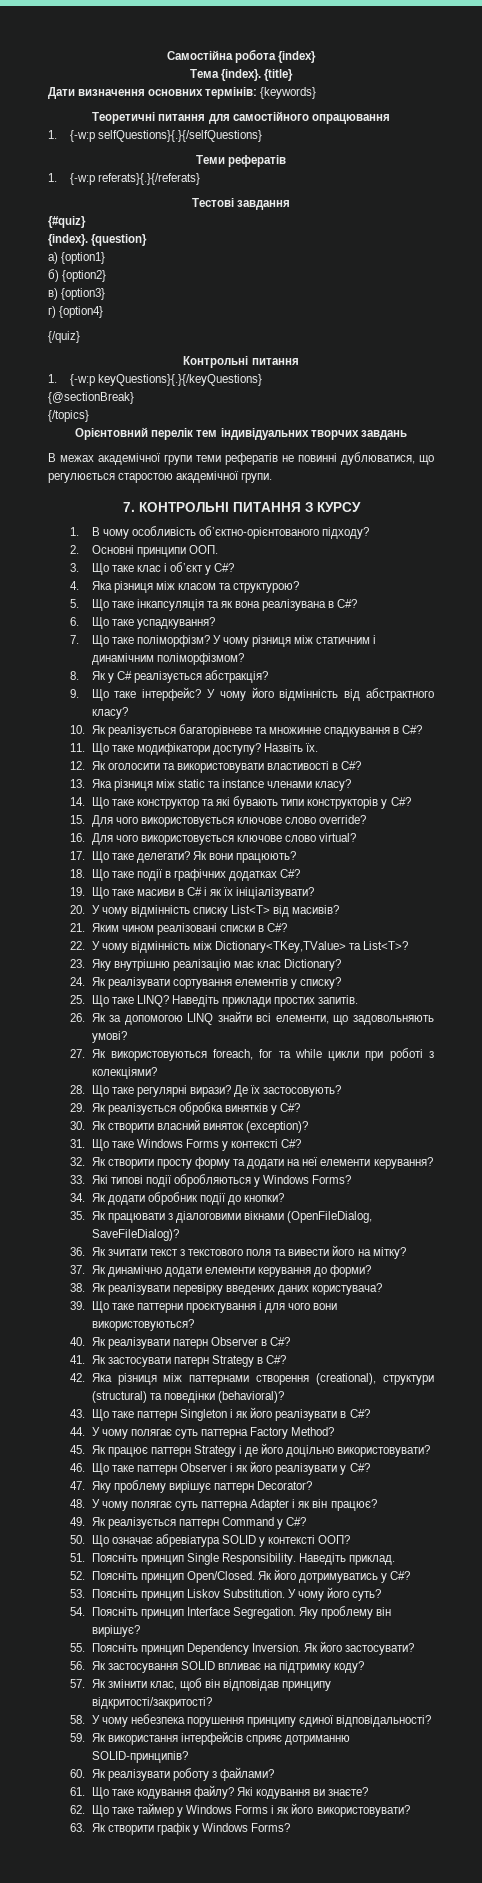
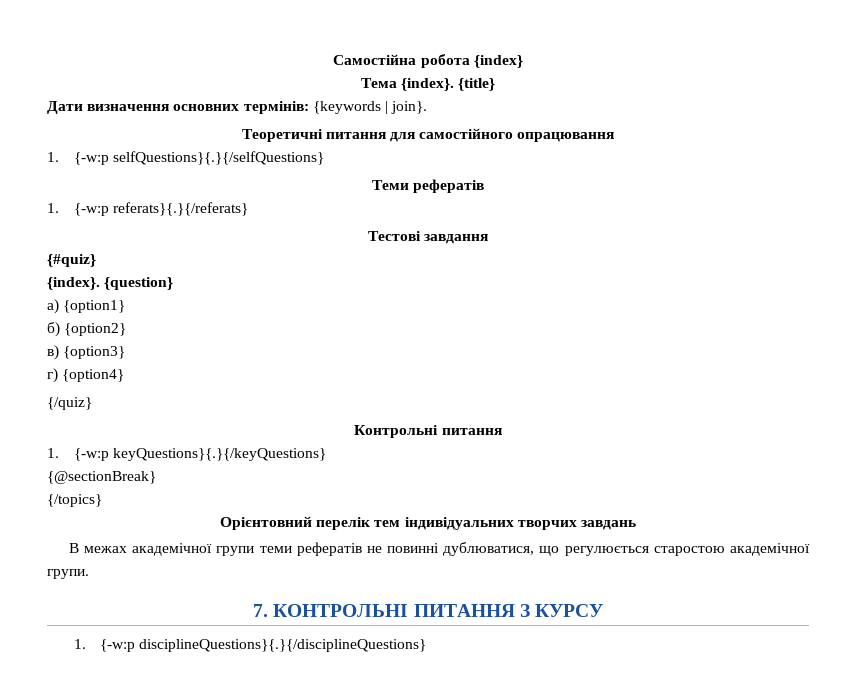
- Дати визначення основних термінів: {keywords}
+ Дати визначення основних термінів: {keywords | join}.
- 1. В чому особливість об’єктно-орієнтованого підходу?
- 2. Основні принципи ООП.
- 3. Що таке клас і об’єкт у C#?
- 4. Яка різниця між класом та структурою?
- 5. Що таке інкапсуляція та як вона реалізувана в C#?
- 6. Що таке успадкування?
- 7. Що таке поліморфізм? У чому різниця між статичним і динамічним поліморфізмом?
- 8. Як у C# реалізується абстракція?
- 9. Що таке інтерфейс? У чому його відмінність від абстрактного класу?
- 10. Як реалізується багаторівневе та множинне спадкування в C#?
- 11. Що таке модифікатори доступу? Назвіть їх.
- 12. Як оголосити та використовувати властивості в C#?
- 13. Яка різниця між static та instance членами класу?
- 14. Що таке конструктор та які бувають типи конструкторів у C#?
- 15. Для чого використовується ключове слово override?
- 16. Для чого використовується ключове слово virtual?
- 17. Що таке делегати? Як вони працюють?
- 18. Що таке події в графічних додатках C#?
- 19. Що таке масиви в C# і як їх ініціалізувати?
- 20. У чому відмінність списку List<T> від масивів?
- 21. Яким чином реалізовані списки в C#?
- 22. У чому відмінність між Dictionary<TKey,TValue> та List<T>?
- 23. Яку внутрішню реалізацію має клас Dictionary?
- 24. Як реалізувати сортування елементів у списку?
- 25. Що таке LINQ? Наведіть приклади простих запитів.
- 26. Як за допомогою LINQ знайти всі елементи, що задовольняють умові?
- 27. Як використовуються foreach, for та while цикли при роботі з колекціями?
- 28. Що таке регулярні вирази? Де їх застосовують?
- 29. Як реалізується обробка винятків у C#?
- 30. Як створити власний виняток (exception)?
- 31. Що таке Windows Forms у контексті C#?
- 32. Як створити просту форму та додати на неї елементи керування?
- 33. Які типові події обробляються у Windows Forms?
- 34. Як додати обробник події до кнопки?
- 35. Як працювати з діалоговими вікнами (OpenFileDialog, SaveFileDialog)?
- 36. Як зчитати текст з текстового поля та вивести його на мітку?
- 37. Як динамічно додати елементи керування до форми?
- 38. Як реалізувати перевірку введених даних користувача?
- 39. Що таке паттерни проєктування і для чого вони використовуються?
- 40. Як реалізувати патерн Observer в C#?
- 41. Як застосувати патерн Strategy в С#?
- 42. Яка різниця між паттернами створення (creational), структури (structural) та поведінки (behavioral)?
- 43. Що таке паттерн Singleton і як його реалізувати в C#?
- 44. У чому полягає суть паттерна Factory Method?
- 45. Як працює паттерн Strategy і де його доцільно використовувати?
- 46. Що таке паттерн Observer і як його реалізувати у C#?
- 47. Яку проблему вирішує паттерн Decorator?
- 48. У чому полягає суть паттерна Adapter і як він працює?
- 49. Як реалізується паттерн Command у C#?
- 50. Що означає абревіатура SOLID у контексті ООП?
- 51. Поясніть принцип Single Responsibility. Наведіть приклад.
- 52. Поясніть принцип Open/Closed. Як його дотримуватись у C#?
- 53. Поясніть принцип Liskov Substitution. У чому його суть?
- 54. Поясніть принцип Interface Segregation. Яку проблему він вирішує?
- 55. Поясніть принцип Dependency Inversion. Як його застосувати?
- 56. Як застосування SOLID впливає на підтримку коду?
- 57. Як змінити клас, щоб він відповідав принципу відкритості/закритості?
- 58. У чому небезпека порушення принципу єдиної відповідальності?
- 59. Як використання інтерфейсів сприяє дотриманню SOLID-принципів?
- 60. Як реалізувати роботу з файлами?
- 61. Що таке кодування файлу? Які кодування ви знаєте?
- 62. Що таке таймер у Windows Forms і як його використовувати?
- 63. Як створити графік у Windows Forms?
+ 1. {-w:p disciplineQuestions}{.}{/disciplineQuestions}

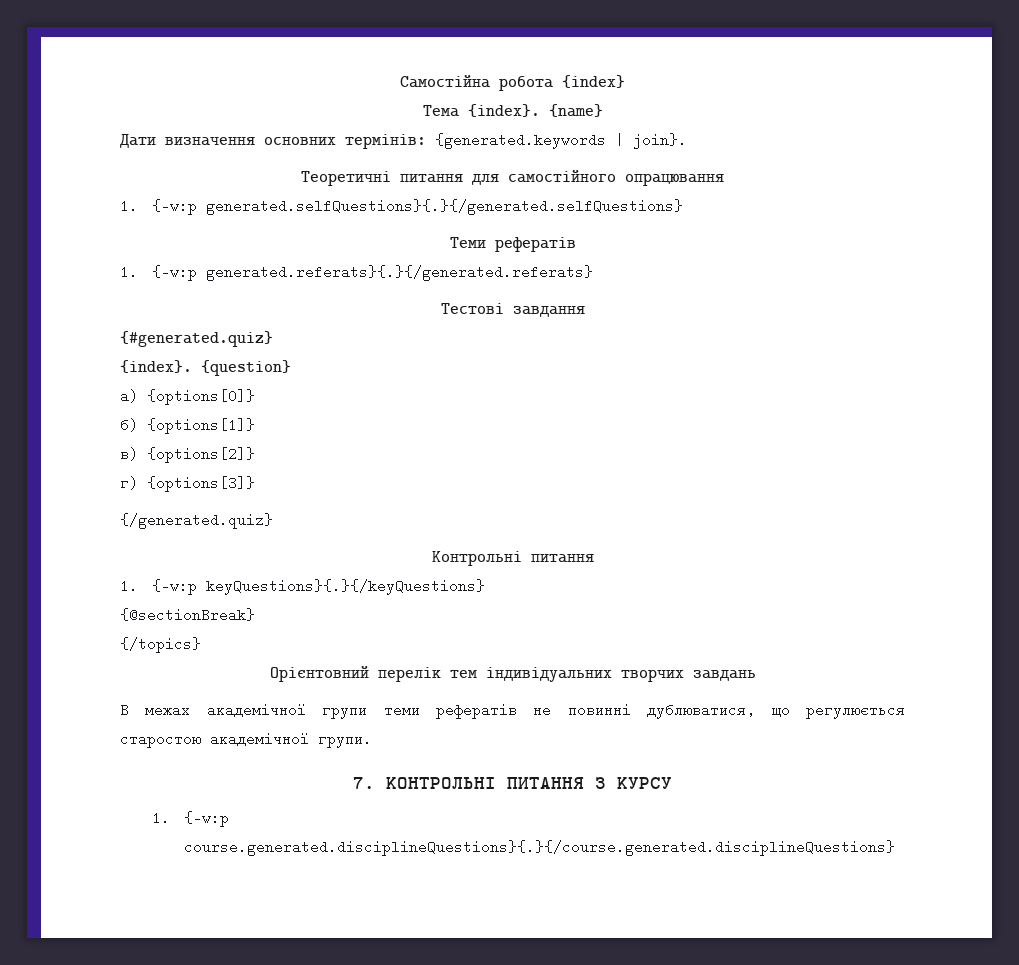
- {title}
+ {name}
- Дати визначення основних термінів: {keywords | join}.
+ Дати визначення основних термінів: {generated.keywords | join}.
- 1. {-w:p selfQuestions}{.}{/selfQuestions}
+ 1. {-w:p generated.selfQuestions}{.}{/generated.selfQuestions}
- 1. {-w:p referats}{.}{/referats}
+ 1. {-w:p generated.referats}{.}{/generated.referats}
- {#quiz}
+ {#generated.quiz}
- а) {option1}
+ а) {options[0]}
- б) {option2}
+ б) {options[1]}
- в) {option3}
+ в) {options[2]}
- г) {option4}
- {/quiz}
+ г) {options[3]}
+ {/generated.quiz}
- 1. {-w:p disciplineQuestions}{.}{/disciplineQuestions}
+ 1. {-w:p course.generated.disciplineQuestions}{.}{/course.generated.disciplineQuestions}

